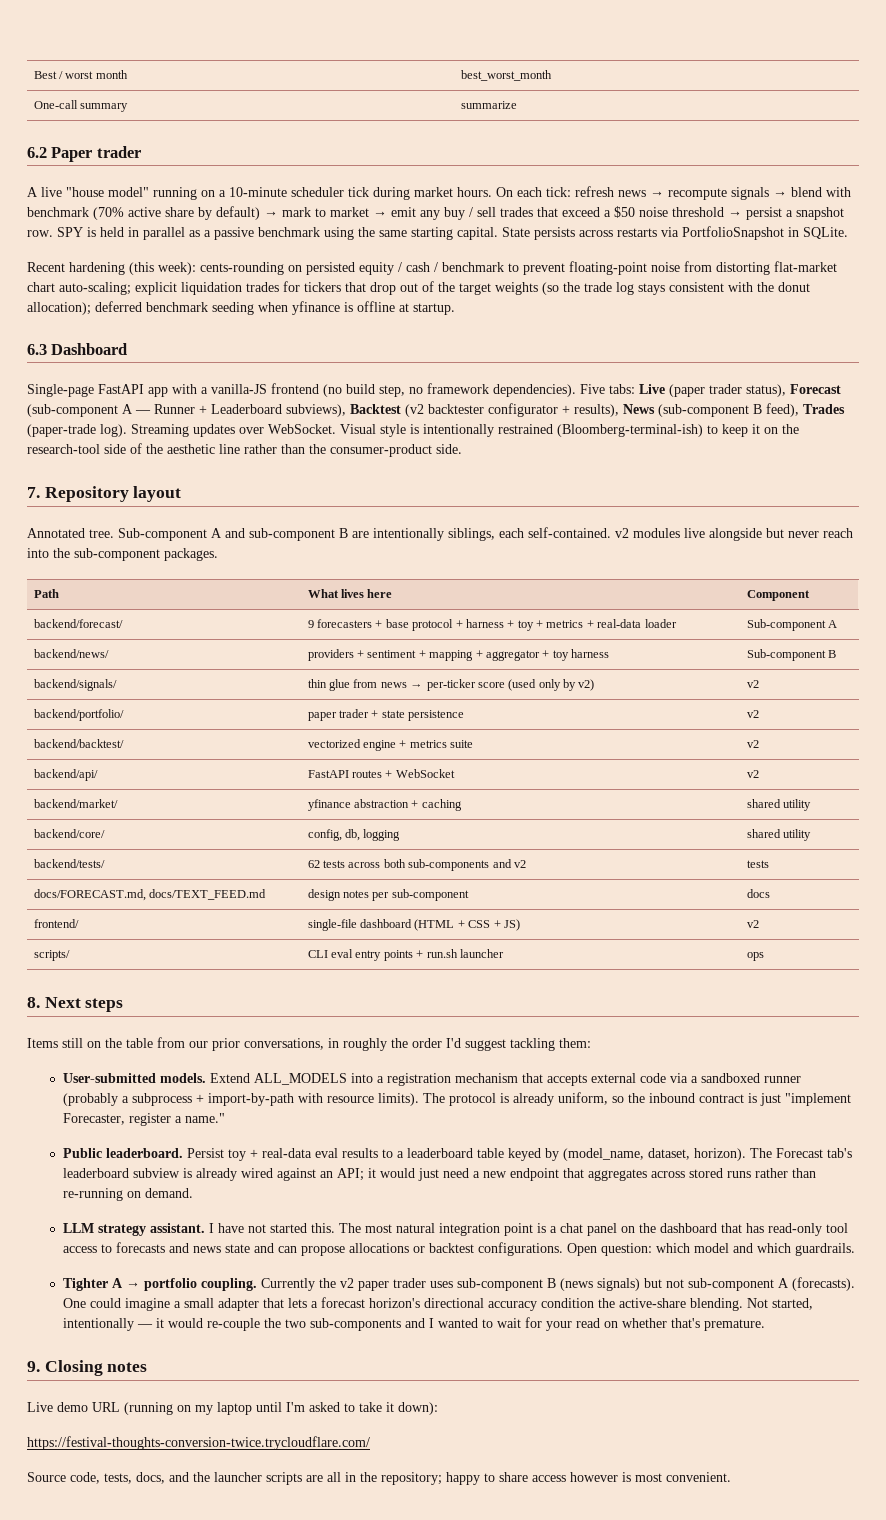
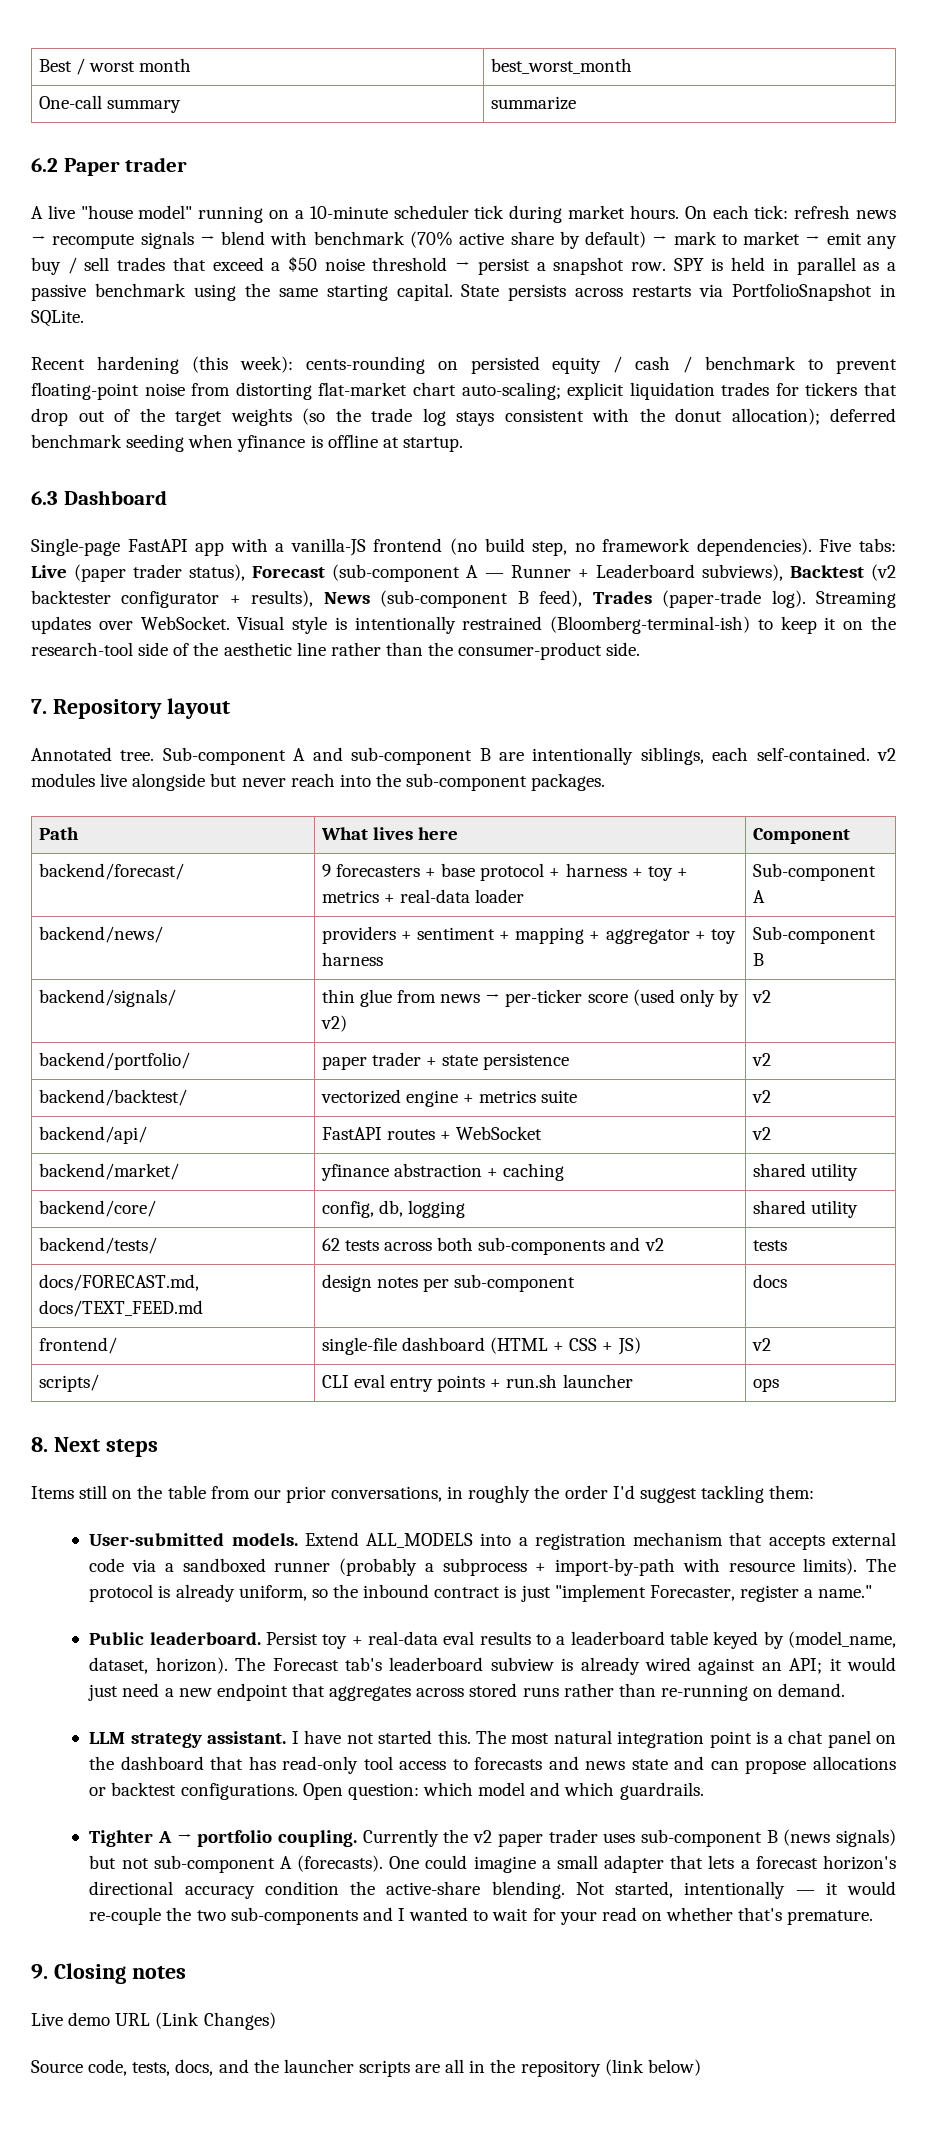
- Live demo URL (running on my laptop until I'm asked to take it down):
- https://festival-thoughts-conversion-twice.trycloudflare.com/
+ Live demo URL (Link Changes)
- Source code, tests, docs, and the launcher scripts are all in the repository; happy to share access however is most convenient.
+ Source code, tests, docs, and the launcher scripts are all in the repository (link below)

